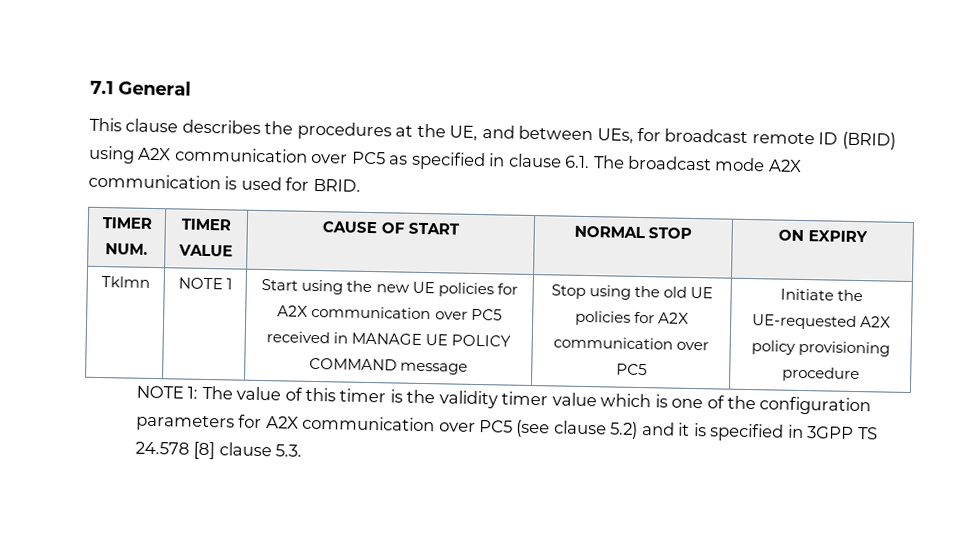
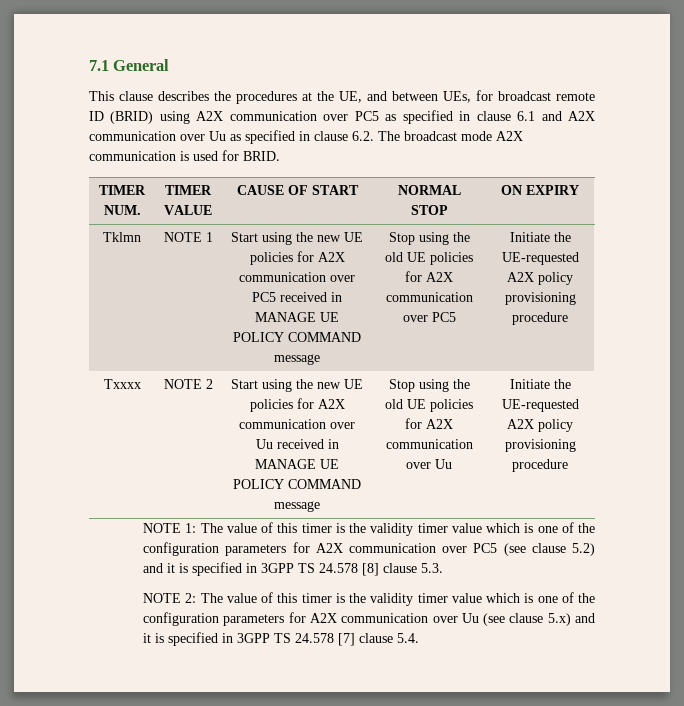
- This clause describes the procedures at the UE, and between UEs, for broadcast remote ID (BRID) using A2X communication over PC5 as specified in clause 6.1. The broadcast mode A2X communication is used for BRID.
+ This clause describes the procedures at the UE, and between UEs, for broadcast remote ID (BRID) using A2X communication over PC5 as specified in clause 6.1 and A2X communication over Uu as specified in clause 6.2. The broadcast mode A2X communication is used for BRID.
+ Txxxx | NOTE 2 | Start using the new UE policies for A2X communication over Uu received in MANAGE UE POLICY COMMAND message | Stop using the old UE policies for A2X communication over Uu | Initiate the UE-requested A2X policy provisioning procedure
+ NOTE 2: The value of this timer is the validity timer value which is one of the configuration parameters for A2X communication over Uu (see clause 5.x) and it is specified in 3GPP TS 24.578 [7] clause 5.4.

